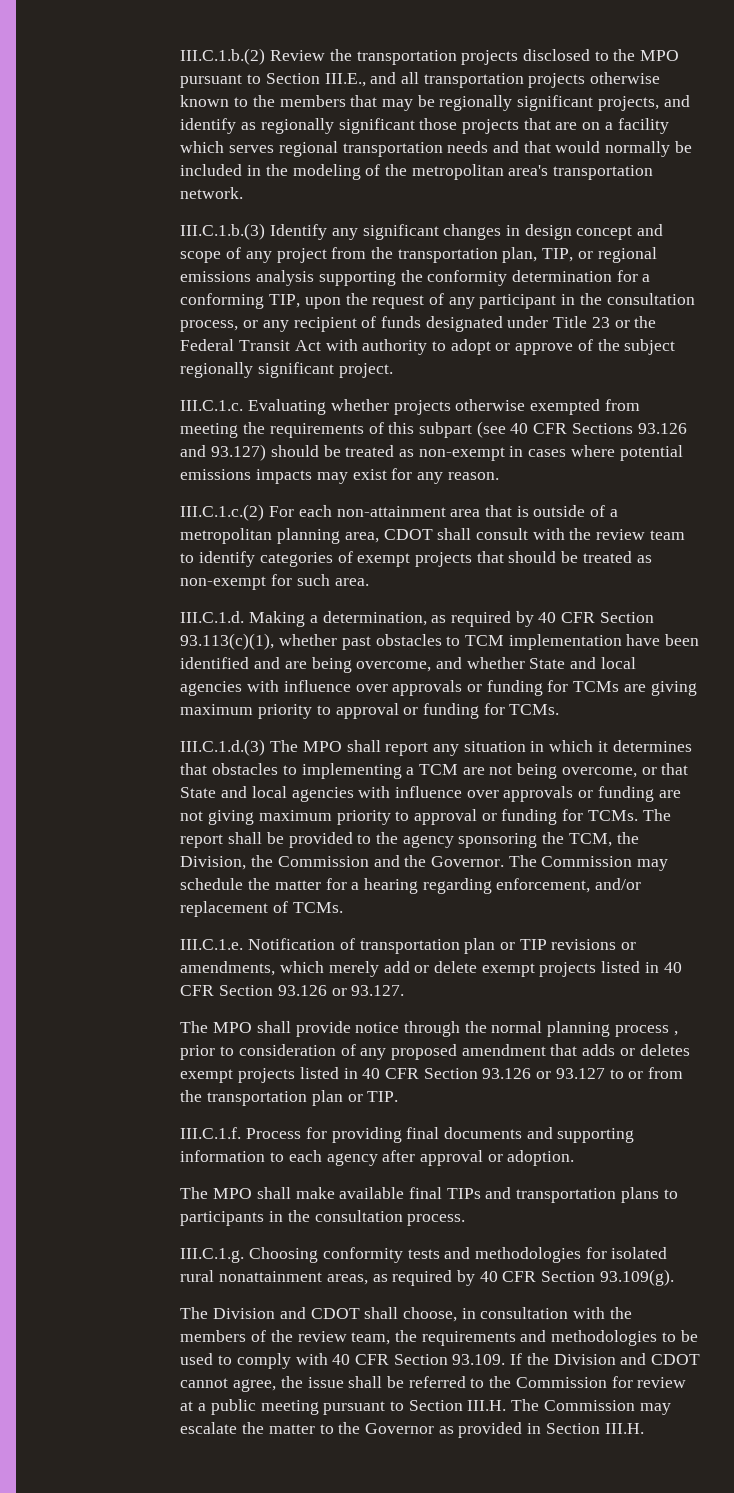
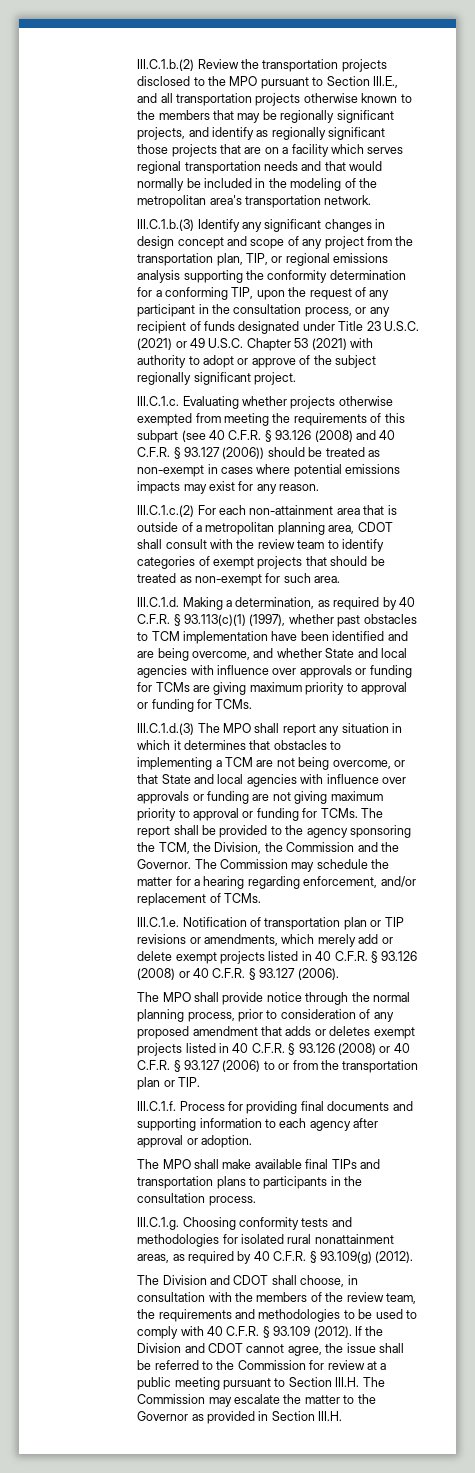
- III.C.1.b.(3) Identify any significant changes in design concept and scope of any project from the transportation plan, TIP, or regional emissions analysis supporting the conformity determination for a conforming TIP, upon the request of any participant in the consultation process, or any recipient of funds designated under Title 23 or the Federal Transit Act with authority to adopt or approve of the subject regionally significant project.
+ III.C.1.b.(3) Identify any significant changes in design concept and scope of any project from the transportation plan, TIP, or regional emissions analysis supporting the conformity determination for a conforming TIP, upon the request of any participant in the consultation process, or any recipient of funds designated under Title 23 U.S.C. (2021) or 49 U.S.C. Chapter 53 (2021) with authority to adopt or approve of the subject regionally significant project.
- III.C.1.c. Evaluating whether projects otherwise exempted from meeting the requirements of this subpart (see 40 CFR Sections 93.126 and 93.127) should be treated as non-exempt in cases where potential emissions impacts may exist for any reason.
+ III.C.1.c. Evaluating whether projects otherwise exempted from meeting the requirements of this subpart (see 40 C.F.R. § 93.126 (2008) and 40 C.F.R. § 93.127 (2006)) should be treated as non-exempt in cases where potential emissions impacts may exist for any reason.
- III.C.1.d. Making a determination, as required by 40 CFR Section 93.113(c)(1), whether past obstacles to TCM implementation have been identified and are being overcome, and whether State and local agencies with influence over approvals or funding for TCMs are giving maximum priority to approval or funding for TCMs.
+ III.C.1.d. Making a determination, as required by 40 C.F.R. § 93.113(c)(1) (1997), whether past obstacles to TCM implementation have been identified and are being overcome, and whether State and local agencies with influence over approvals or funding for TCMs are giving maximum priority to approval or funding for TCMs.
- III.C.1.e. Notification of transportation plan or TIP revisions or amendments, which merely add or delete exempt projects listed in 40 CFR Section 93.126 or 93.127.
+ III.C.1.e. Notification of transportation plan or TIP revisions or amendments, which merely add or delete exempt projects listed in 40 C.F.R. § 93.126 (2008) or 40 C.F.R. § 93.127 (2006).
- The MPO shall provide notice through the normal planning process , prior to consideration of any proposed amendment that adds or deletes exempt projects listed in 40 CFR Section 93.126 or 93.127 to or from the transportation plan or TIP.
+ The MPO shall provide notice through the normal planning process, prior to consideration of any proposed amendment that adds or deletes exempt projects listed in 40 C.F.R. § 93.126 (2008) or 40 C.F.R. § 93.127 (2006) to or from the transportation plan or TIP.
- III.C.1.g. Choosing conformity tests and methodologies for isolated rural nonattainment areas, as required by 40 CFR Section 93.109(g).
+ III.C.1.g. Choosing conformity tests and methodologies for isolated rural nonattainment areas, as required by 40 C.F.R. § 93.109(g) (2012).
- The Division and CDOT shall choose, in consultation with the members of the review team, the requirements and methodologies to be used to comply with 40 CFR Section 93.109. If the Division and CDOT cannot agree, the issue shall be referred to the Commission for review at a public meeting pursuant to Section III.H. The Commission may escalate the matter to the Governor as provided in Section III.H.
+ The Division and CDOT shall choose, in consultation with the members of the review team, the requirements and methodologies to be used to comply with 40 C.F.R. § 93.109 (2012). If the Division and CDOT cannot agree, the issue shall be referred to the Commission for review at a public meeting pursuant to Section III.H. The Commission may escalate the matter to the Governor as provided in Section III.H.

